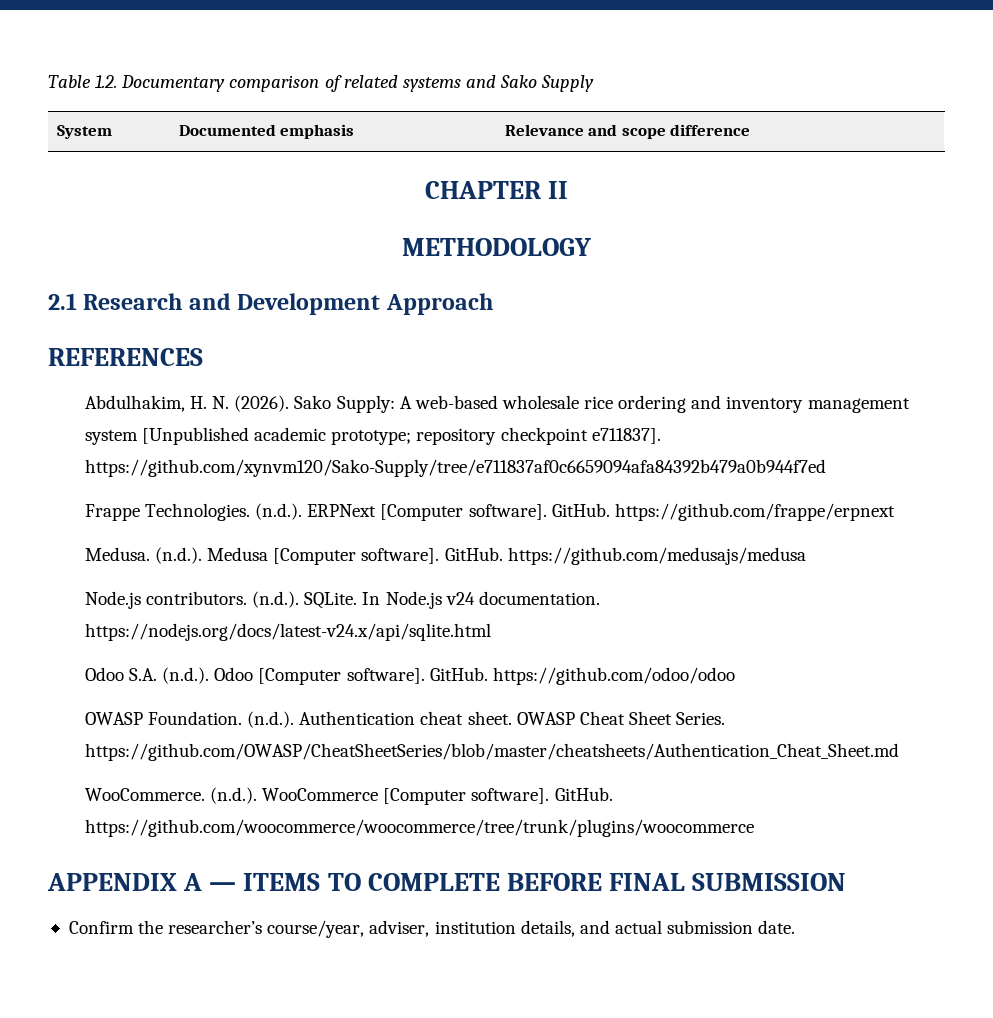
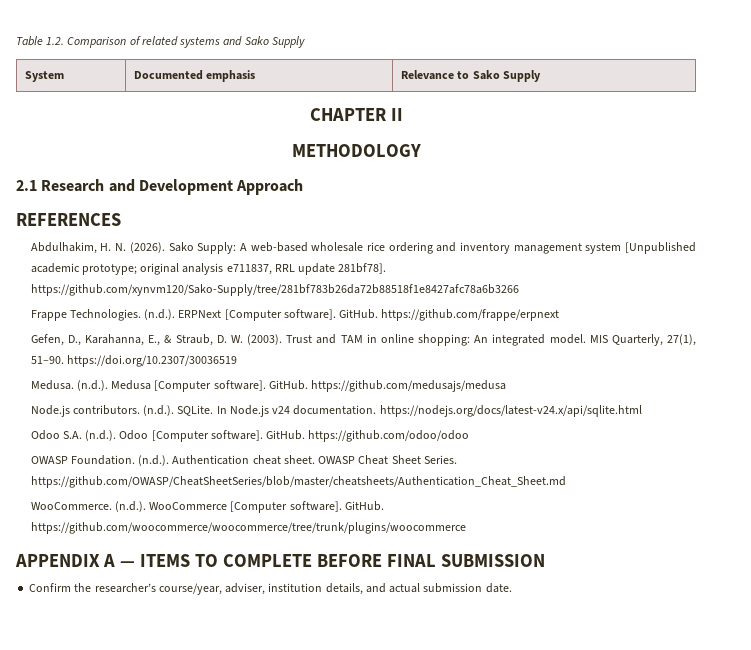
- Table 1.2. Documentary comparison of related systems and Sako Supply
+ Table 1.2. Comparison of related systems and Sako Supply
- System | Documented emphasis | Relevance and scope difference
+ System | Documented emphasis | Relevance to Sako Supply
- Sako Supply: A web-based wholesale rice ordering and inventory management system [Unpublished academic prototype; repository checkpoint e711837]. https://github.com/xynvm120/Sako-Supply/tree/e711837af0c6659094afa84392b479a0b944f7ed
+ Sako Supply: A web-based wholesale rice ordering and inventory management system [Unpublished academic prototype; original analysis e711837, RRL update 281bf78]. https://github.com/xynvm120/Sako-Supply/tree/281bf783b26da72b88518f1e8427afc78a6b3266
+ Gefen, D., Karahanna, E., & Straub, D. W. (2003). Trust and TAM in online shopping: An integrated model. MIS Quarterly, 27(1), 51–90. https://doi.org/10.2307/30036519

